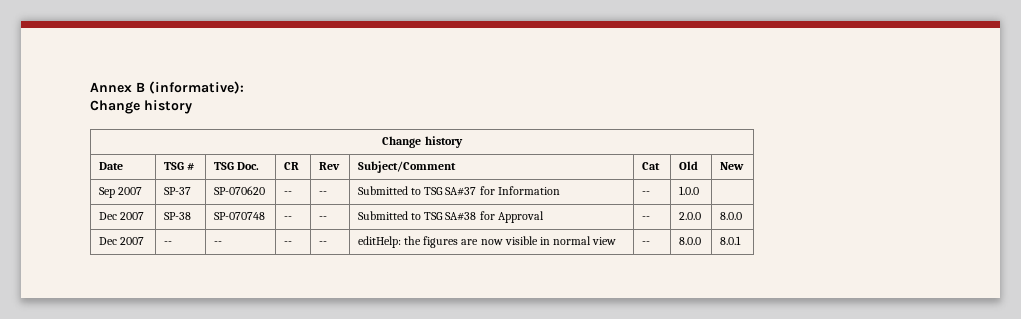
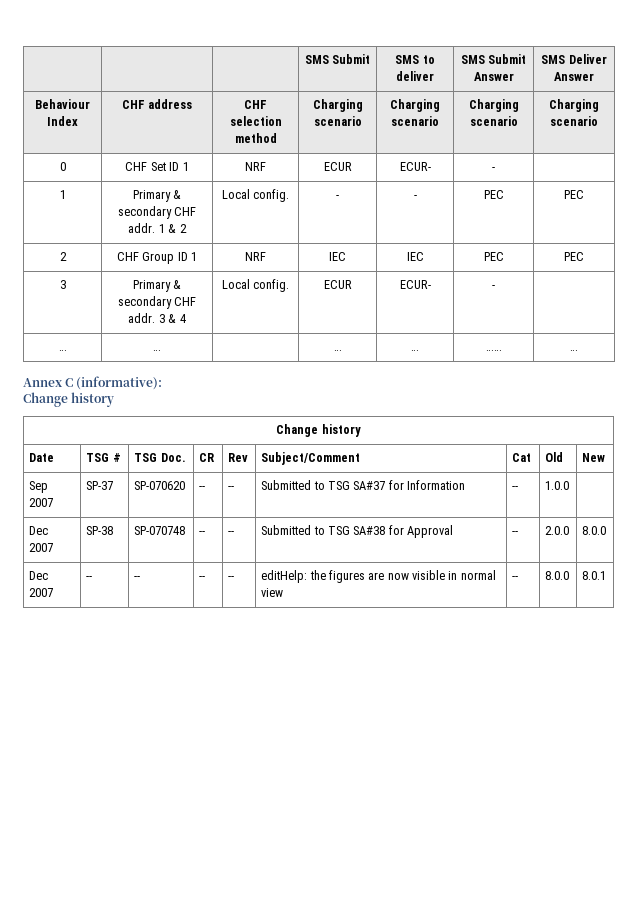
- Annex B (informative):
+ | | | SMS Submit | SMS to deliver | SMS Submit Answer | SMS Deliver Answer
+ Behaviour Index | CHF address | CHF selection method | Charging scenario | Charging scenario | Charging scenario | Charging scenario
+ 0 | CHF Set ID 1 | NRF | ECUR | ECUR- | - |
+ 1 | Primary & secondary CHF addr. 1 & 2 | Local config. | - | - | PEC | PEC
+ 2 | CHF Group ID 1 | NRF | IEC | IEC | PEC | PEC
+ 3 | Primary & secondary CHF addr. 3 & 4 | Local config. | ECUR | ECUR- | - |
+ … | … | | … | … | …… | …
+ Annex C (informative):

